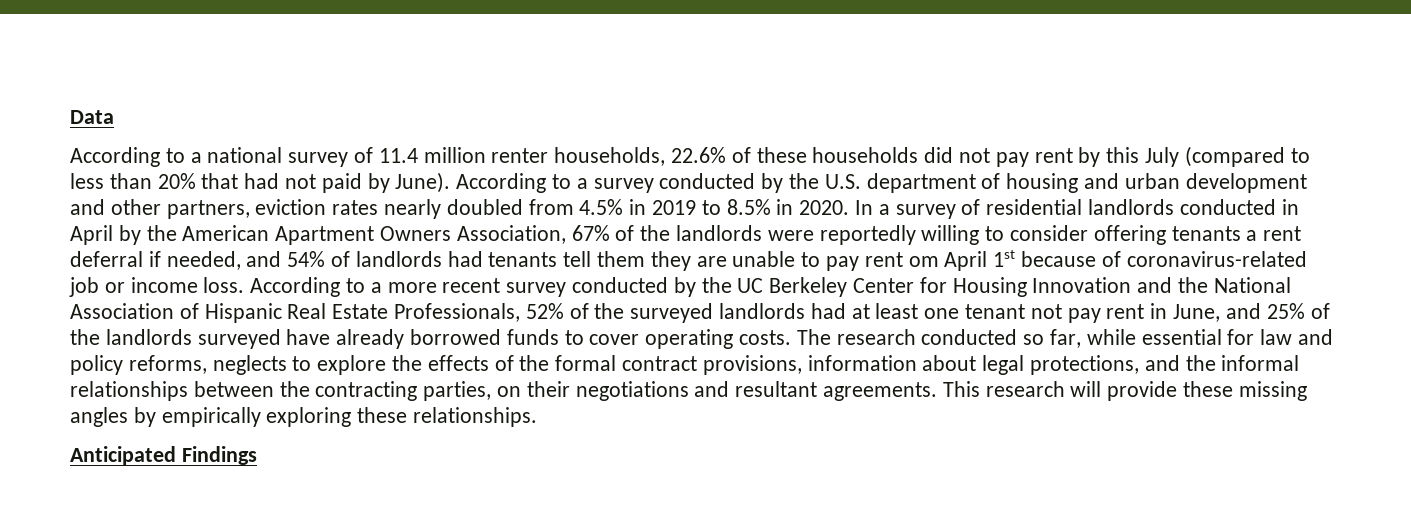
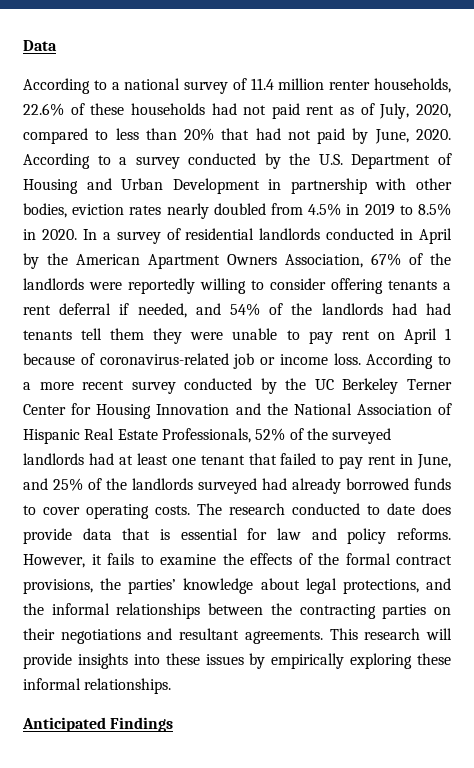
- According to a national survey of 11.4 million renter households, 22.6% of these households did not pay rent by this July (compared to less than 20% that had not paid by June).
+ According to a national survey of 11.4 million renter households, 22.6% of these households had not paid rent as of July, 2020, compared to less than 20% that had not paid by June, 2020.
- According to a survey conducted by the U.S. department of housing and urban development and other partners, eviction rates nearly doubled from 4.5% in 2019 to 8.5% in 2020.
+ According to a survey conducted by the U.S. Department of Housing and Urban Development in partnership with other bodies, eviction rates nearly doubled from 4.5% in 2019 to 8.5% in 2020.
- In a survey of residential landlords conducted in April by the American Apartment Owners Association, 67% of the landlords were reportedly willing to consider offering tenants a rent deferral if needed, and 54% of landlords had tenants tell them they are unable to pay rent om April 1st because of coronavirus-related job or income loss.
+ In a survey of residential landlords conducted in April by the American Apartment Owners Association, 67% of the landlords were reportedly willing to consider offering tenants a rent deferral if needed, and 54% of the landlords had had tenants tell them they were unable to pay rent on April 1 because of coronavirus-related job or income loss.
- According to a more recent survey conducted by the UC Berkeley Center for Housing Innovation and the National Association of Hispanic Real Estate Professionals, 52% of the surveyed landlords had at least one tenant not pay rent in June, and 25% of the landlords surveyed have already borrowed funds to cover operating costs.
+ According to a more recent survey conducted by the UC Berkeley Terner Center for Housing Innovation and the National Association of Hispanic Real Estate Professionals, 52% of the surveyed landlords had at least one tenant that failed to pay rent in June, and 25% of the landlords surveyed had already borrowed funds to cover operating costs.
- The research conducted so far, while essential for law and policy reforms, neglects to explore the effects of the formal contract provisions, information about legal protections, and the informal relationships between the contracting parties, on their negotiations and resultant agreements.
+ The research conducted to date does provide data that is essential for law and policy reforms. However, it fails to examine the effects of the formal contract provisions, the parties’ knowledge about legal protections, and the informal relationships between the contracting parties on their negotiations and resultant agreements.
- This research will provide these missing angles by empirically exploring these relationships.
+ This research will provide insights into these issues by empirically exploring these informal relationships.

